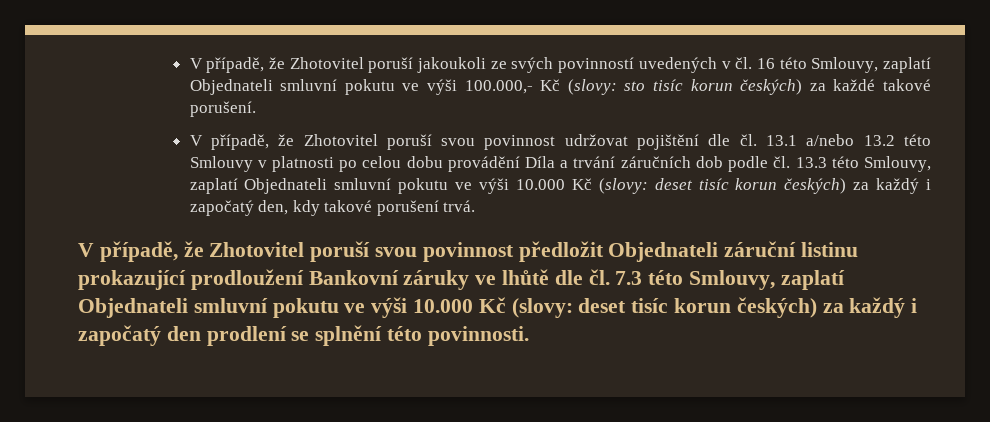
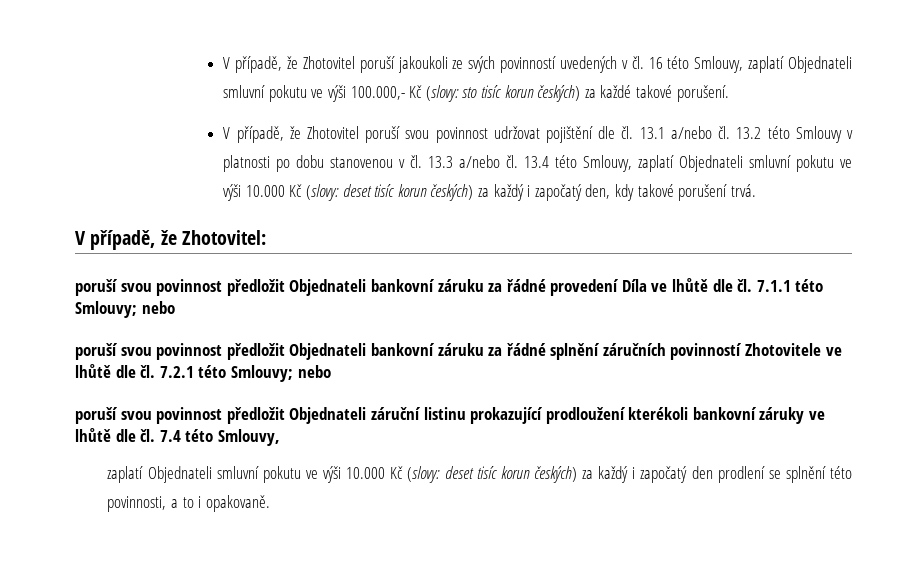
- V případě, že Zhotovitel poruší svou povinnost udržovat pojištění dle čl. 13.1 a/nebo 13.2 této Smlouvy v platnosti po celou dobu provádění Díla a trvání záručních dob podle čl. 13.3 této Smlouvy, zaplatí Objednateli smluvní pokutu ve výši 10.000 Kč (slovy: deset tisíc korun českých) za každý i započatý den, kdy takové porušení trvá.
+ V případě, že Zhotovitel poruší svou povinnost udržovat pojištění dle čl. 13.1 a/nebo čl. 13.2 této Smlouvy v platnosti po dobu stanovenou v čl. 13.3 a/nebo čl. 13.4 této Smlouvy, zaplatí Objednateli smluvní pokutu ve výši 10.000 Kč (slovy: deset tisíc korun českých) za každý i započatý den, kdy takové porušení trvá.
- V případě, že Zhotovitel poruší svou povinnost předložit Objednateli záruční listinu prokazující prodloužení Bankovní záruky ve lhůtě dle čl. 7.3 této Smlouvy, zaplatí Objednateli smluvní pokutu ve výši 10.000 Kč (slovy: deset tisíc korun českých) za každý i započatý den prodlení se splnění této povinnosti.
+ V případě, že Zhotovitel:
+ poruší svou povinnost předložit Objednateli bankovní záruku za řádné provedení Díla ve lhůtě dle čl. 7.1.1 této Smlouvy; nebo
+ poruší svou povinnost předložit Objednateli bankovní záruku za řádné splnění záručních povinností Zhotovitele ve lhůtě dle čl. 7.2.1 této Smlouvy; nebo
+ poruší svou povinnost předložit Objednateli záruční listinu prokazující prodloužení kterékoli bankovní záruky ve lhůtě dle čl. 7.4 této Smlouvy,
+ zaplatí Objednateli smluvní pokutu ve výši 10.000 Kč (slovy: deset tisíc korun českých) za každý i započatý den prodlení se splnění této povinnosti, a to i opakovaně.

